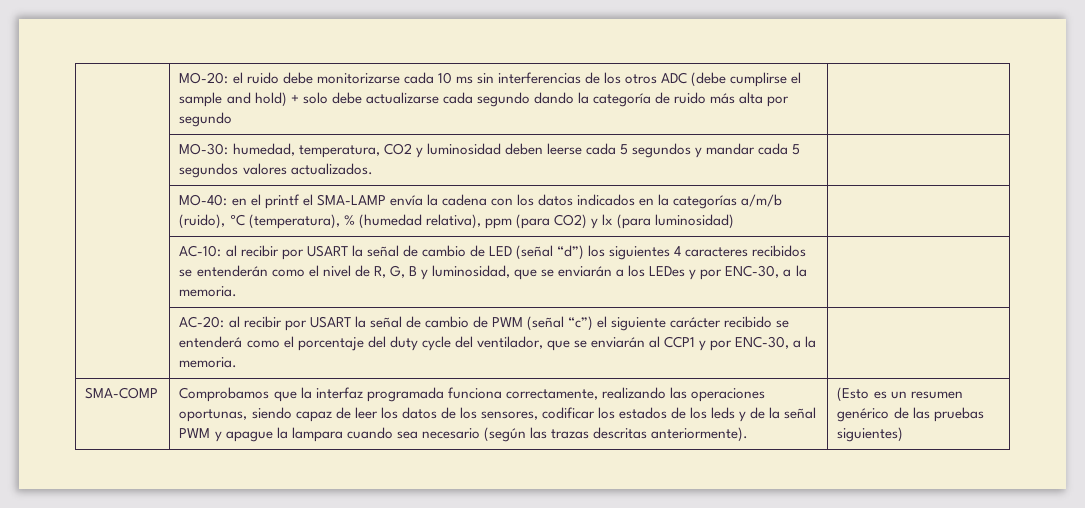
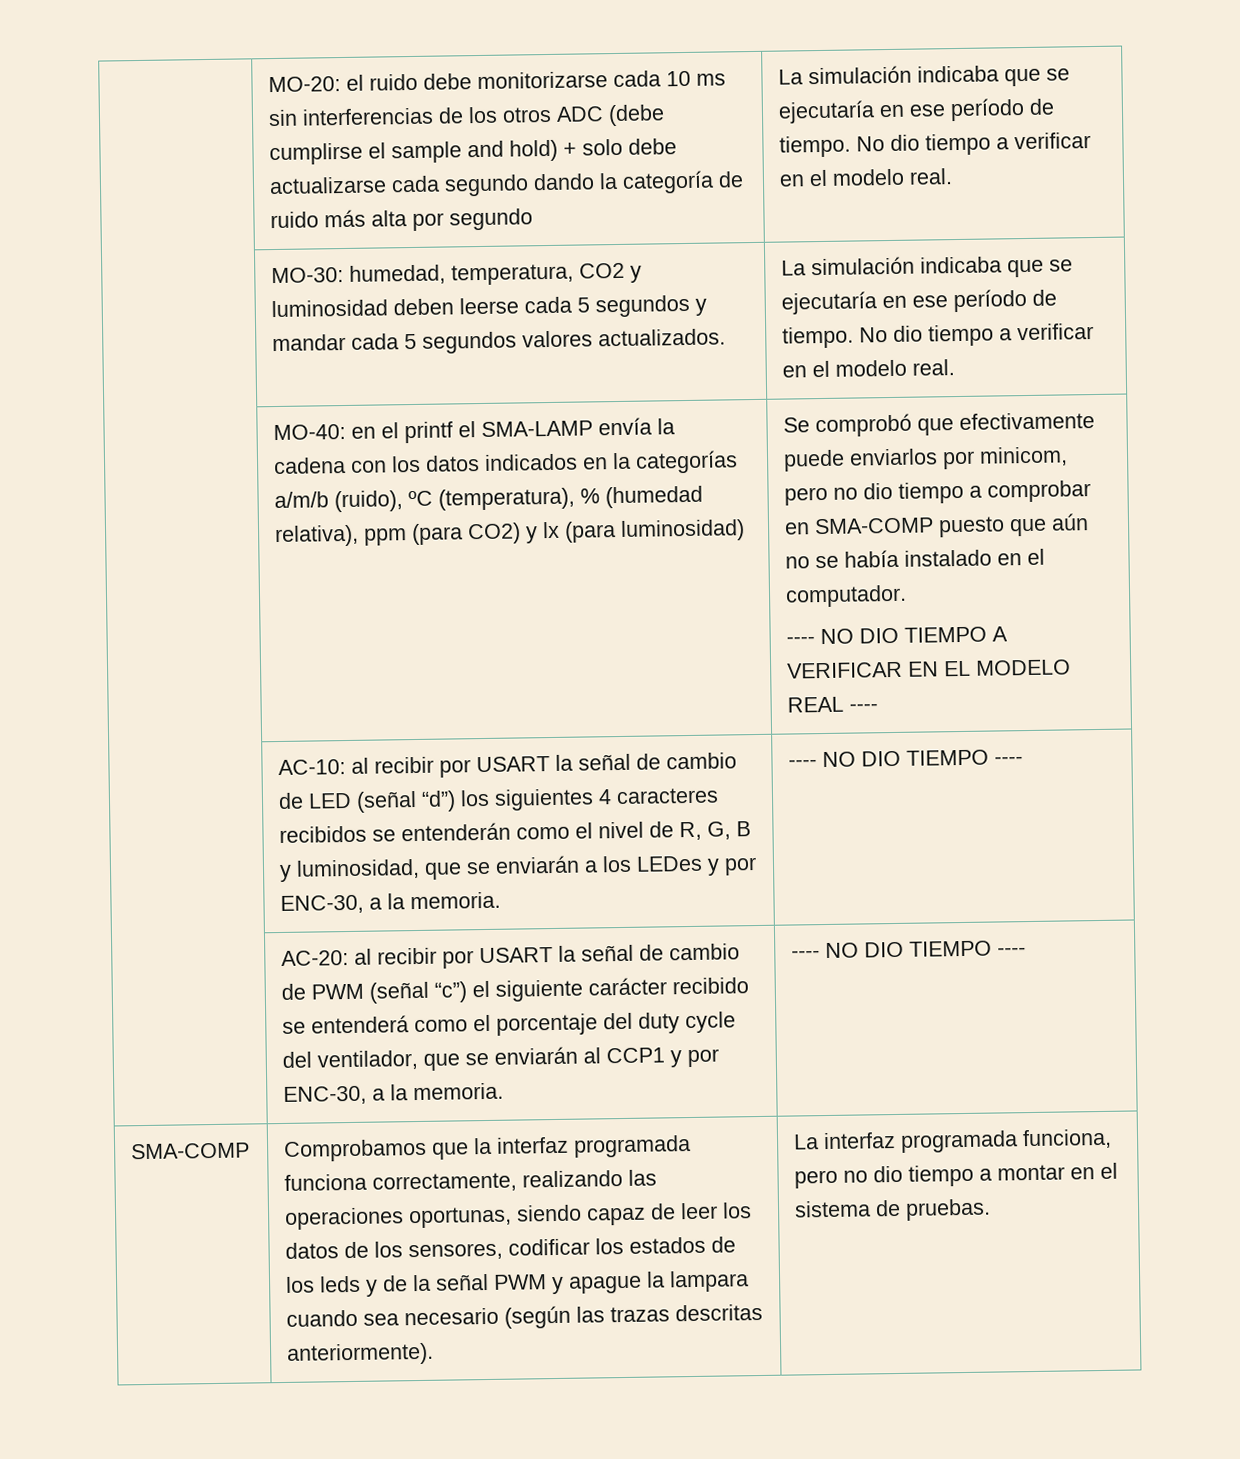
- MO-20: el ruido debe monitorizarse cada 10 ms sin interferencias de los otros ADC (debe cumplirse el sample and hold) + solo debe actualizarse cada segundo dando la categoría de ruido más alta por segundo
+ MO-20: el ruido debe monitorizarse cada 10 ms sin interferencias de los otros ADC (debe cumplirse el sample and hold) + solo debe actualizarse cada segundo dando la categoría de ruido más alta por segundo | La simulación indicaba que se ejecutaría en ese período de tiempo. No dio tiempo a verificar en el modelo real.
- | MO-30: humedad, temperatura, CO2 y luminosidad deben leerse cada 5 segundos y mandar cada 5 segundos valores actualizados. |
+ | MO-30: humedad, temperatura, CO2 y luminosidad deben leerse cada 5 segundos y mandar cada 5 segundos valores actualizados. | La simulación indicaba que se ejecutaría en ese período de tiempo. No dio tiempo a verificar en el modelo real.
+ Se comprobó que efectivamente puede enviarlos por minicom, pero no dio tiempo a comprobar en SMA-COMP puesto que aún no se había instalado en el computador.
+ ---- NO DIO TIEMPO A VERIFICAR EN EL MODELO REAL ----
- AC-10: al recibir por USART la señal de cambio de LED (señal “d”) los siguientes 4 caracteres recibidos se entenderán como el nivel de R, G, B y luminosidad, que se enviarán a los LEDes y por ENC-30, a la memoria.
+ AC-10: al recibir por USART la señal de cambio de LED (señal “d”) los siguientes 4 caracteres recibidos se entenderán como el nivel de R, G, B y luminosidad, que se enviarán a los LEDes y por ENC-30, a la memoria. | ---- NO DIO TIEMPO ----
- AC-20: al recibir por USART la señal de cambio de PWM (señal “c”) el siguiente carácter recibido se entenderá como el porcentaje del duty cycle del ventilador, que se enviarán al CCP1 y por ENC-30, a la memoria.
+ AC-20: al recibir por USART la señal de cambio de PWM (señal “c”) el siguiente carácter recibido se entenderá como el porcentaje del duty cycle del ventilador, que se enviarán al CCP1 y por ENC-30, a la memoria. | ---- NO DIO TIEMPO ----
- (Esto es un resumen genérico de las pruebas siguientes)
+ La interfaz programada funciona, pero no dio tiempo a montar en el sistema de pruebas.

